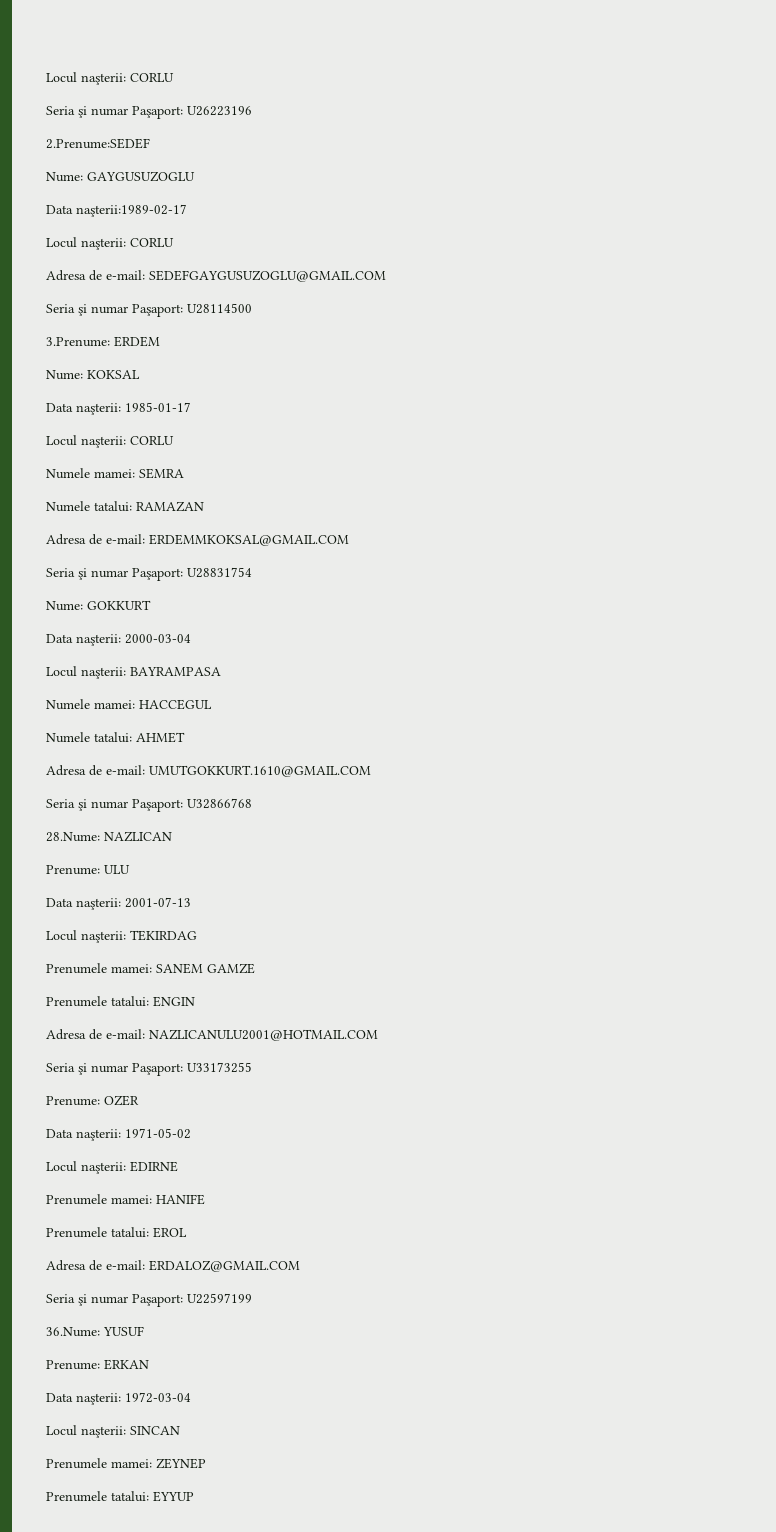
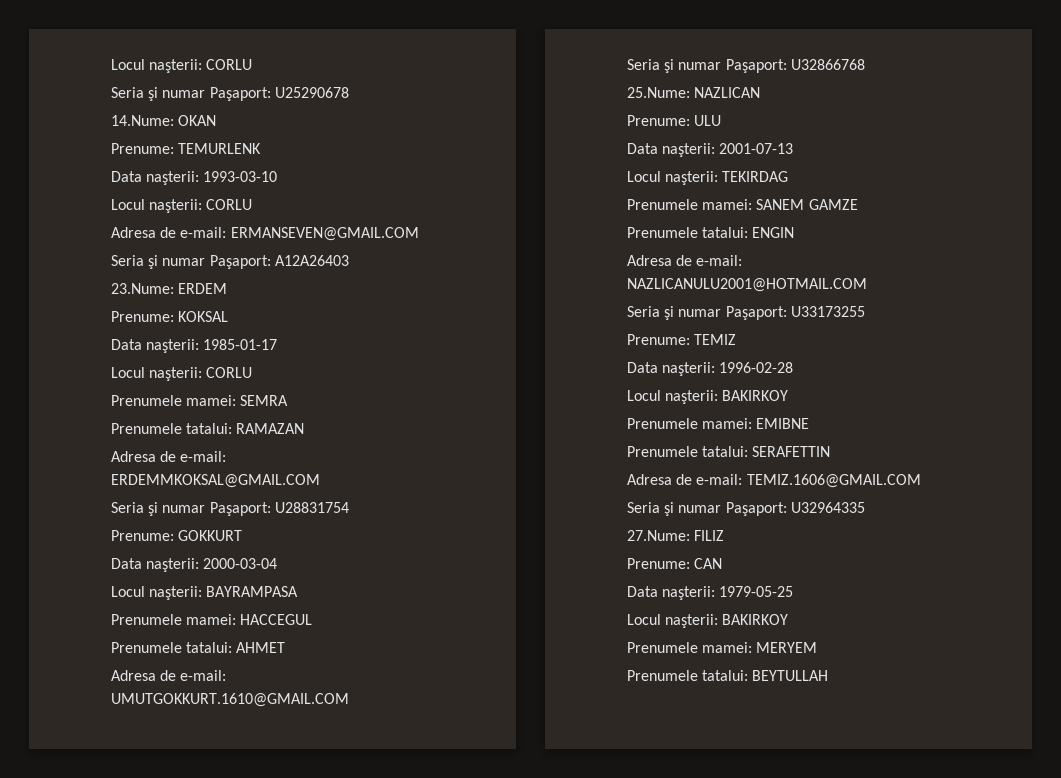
- Seria şi numar Paşaport: U26223196
- 2.Prenume:SEDEF
- Nume: GAYGUSUZOGLU
- Data naşterii:1989-02-17
+ Seria şi numar Paşaport: U25290678
+ 14.Nume: OKAN
+ Prenume: TEMURLENK
+ Data naşterii: 1993-03-10
- Adresa de e-mail: SEDEFGAYGUSUZOGLU@GMAIL.COM
- Seria şi numar Paşaport: U28114500
- 3.Prenume: ERDEM
+ Adresa de e-mail: ERMANSEVEN@GMAIL.COM
+ Seria şi numar Paşaport: A12A26403
+ 23.Nume: ERDEM
- Nume: KOKSAL
+ Prenume: KOKSAL
- Numele mamei: SEMRA
+ Prenumele mamei: SEMRA
- Numele tatalui: RAMAZAN
+ Prenumele tatalui: RAMAZAN
- Nume: GOKKURT
+ Prenume: GOKKURT
- Numele mamei: HACCEGUL
+ Prenumele mamei: HACCEGUL
- Numele tatalui: AHMET
+ Prenumele tatalui: AHMET
- 28.Nume: NAZLICAN
+ 25.Nume: NAZLICAN
- Prenume: OZER
- Data naşterii: 1971-05-02
- Locul naşterii: EDIRNE
- Prenumele mamei: HANIFE
- Prenumele tatalui: EROL
- Adresa de e-mail: ERDALOZ@GMAIL.COM
- Seria şi numar Paşaport: U22597199
- 36.Nume: YUSUF
- Prenume: ERKAN
- Data naşterii: 1972-03-04
- Locul naşterii: SINCAN
- Prenumele mamei: ZEYNEP
- Prenumele tatalui: EYYUP
+ Prenume: TEMIZ
+ Data naşterii: 1996-02-28
+ Locul naşterii: BAKIRKOY
+ Prenumele mamei: EMIBNE
+ Prenumele tatalui: SERAFETTIN
+ Adresa de e-mail: TEMIZ.1606@GMAIL.COM
+ Seria şi numar Paşaport: U32964335
+ 27.Nume: FILIZ
+ Prenume: CAN
+ Data naşterii: 1979-05-25
+ Locul naşterii: BAKIRKOY
+ Prenumele mamei: MERYEM
+ Prenumele tatalui: BEYTULLAH

